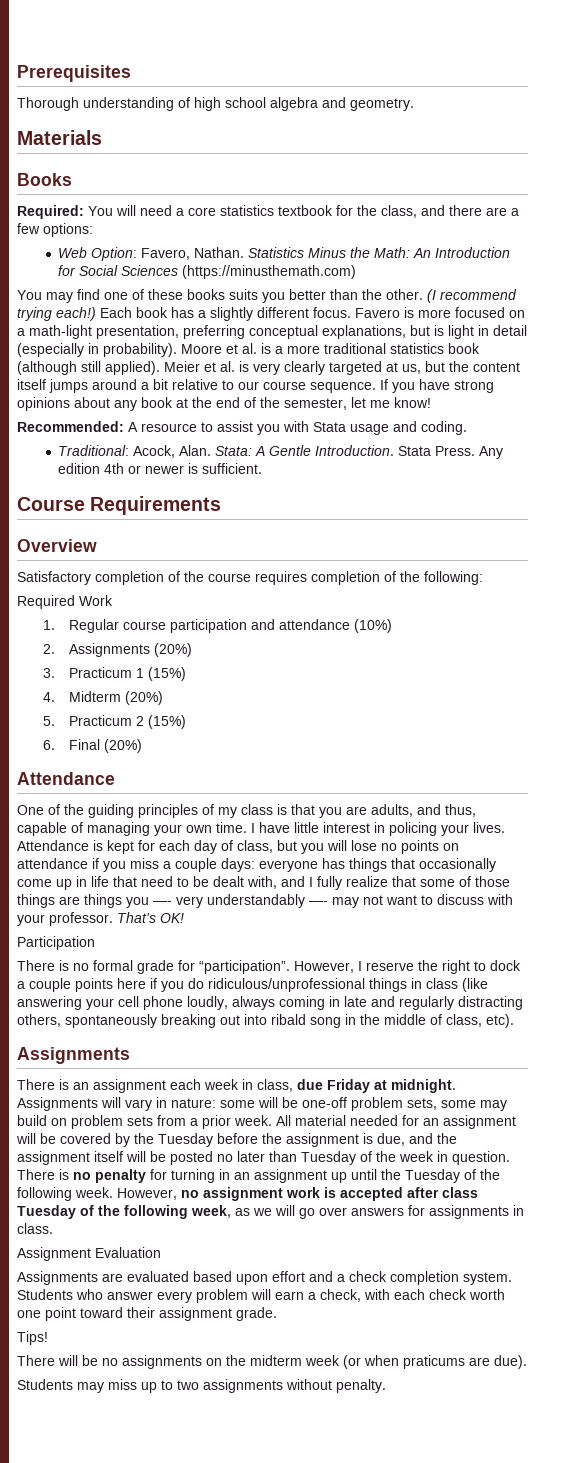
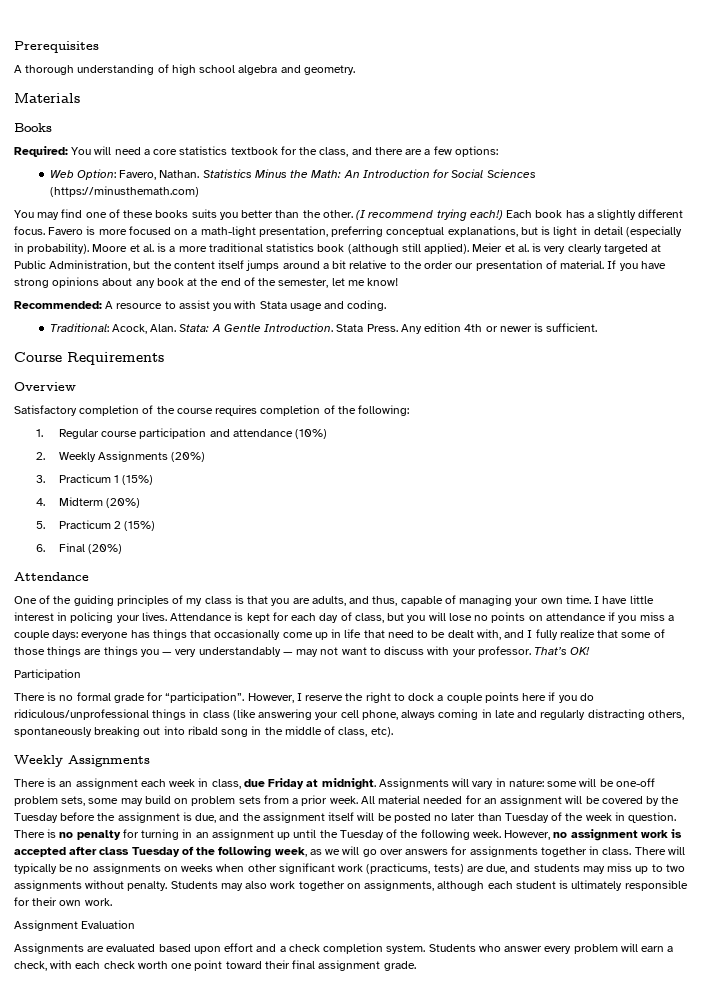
- Thorough understanding of high school algebra and geometry.
+ A thorough understanding of high school algebra and geometry.
- Meier et al. is very clearly targeted at us, but the content itself jumps around a bit relative to our course sequence.
+ Meier et al. is very clearly targeted at Public Administration, but the content itself jumps around a bit relative to the order our presentation of material.
- Required Work
- 2. Assignments (20%)
+ 2. Weekly Assignments (20%)
- Attendance is kept for each day of class, but you will lose no points on attendance if you miss a couple days: everyone has things that occasionally come up in life that need to be dealt with, and I fully realize that some of those things are things you —- very understandably —- may not want to discuss with your professor.
+ Attendance is kept for each day of class, but you will lose no points on attendance if you miss a couple days: everyone has things that occasionally come up in life that need to be dealt with, and I fully realize that some of those things are things you — very understandably — may not want to discuss with your professor.
- However, I reserve the right to dock a couple points here if you do ridiculous/unprofessional things in class (like answering your cell phone loudly, always coming in late and regularly distracting others, spontaneously breaking out into ribald song in the middle of class, etc).
- Assignments
+ However, I reserve the right to dock a couple points here if you do ridiculous/unprofessional things in class (like answering your cell phone, always coming in late and regularly distracting others, spontaneously breaking out into ribald song in the middle of class, etc).
+ Weekly Assignments
- However, no assignment work is accepted after class Tuesday of the following week, as we will go over answers for assignments in class.
+ However, no assignment work is accepted after class Tuesday of the following week, as we will go over answers for assignments together in class. There will typically be no assignments on weeks when other significant work (practicums, tests) are due, and students may miss up to two assignments without penalty. Students may also work together on assignments, although each student is ultimately responsible for their own work.
- Students who answer every problem will earn a check, with each check worth one point toward their assignment grade.
+ Students who answer every problem will earn a check, with each check worth one point toward their final assignment grade.
- Tips!
- There will be no assignments on the midterm week (or when praticums are due).
- Students may miss up to two assignments without penalty.

